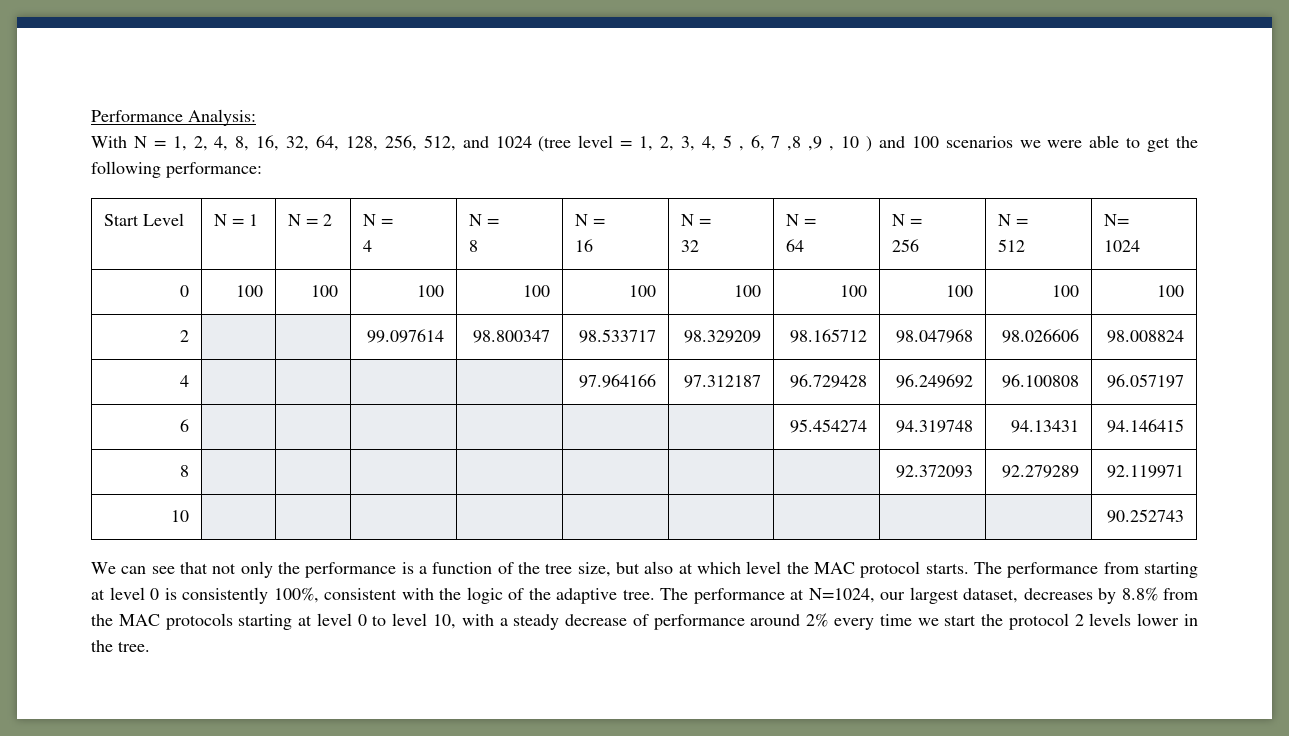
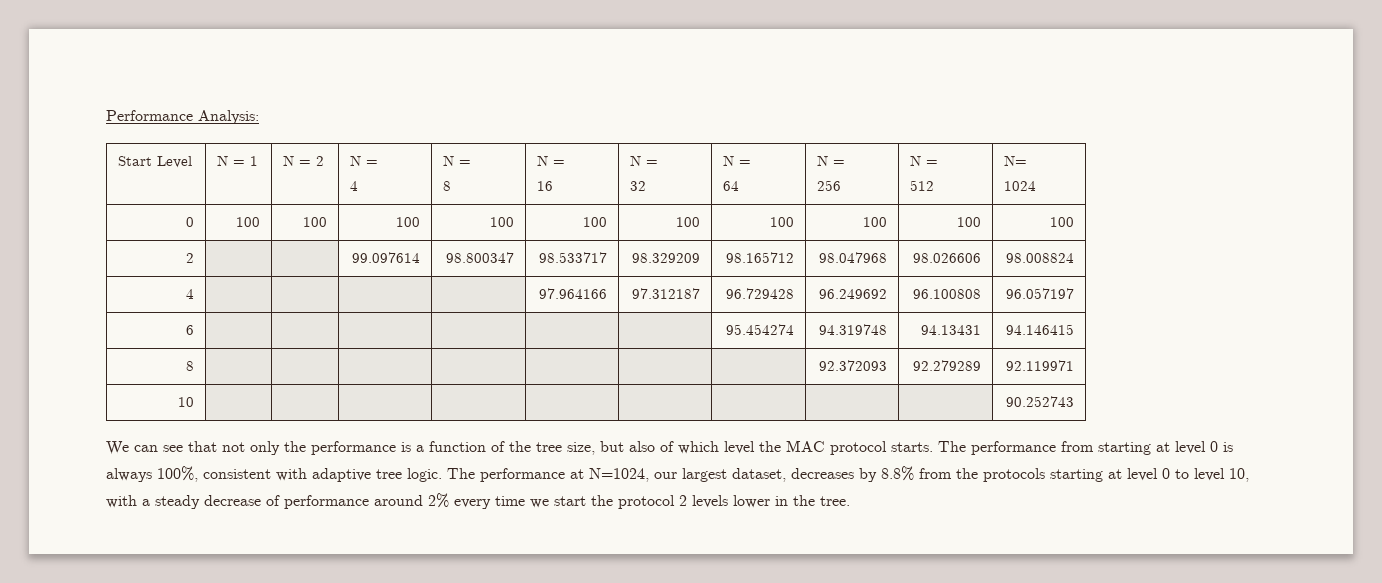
- With N = 1, 2, 4, 8, 16, 32, 64, 128, 256, 512, and 1024 (tree level = 1, 2, 3, 4, 5 , 6, 7 ,8 ,9 , 10 ) and 100 scenarios we were able to get the following performance:
- We can see that not only the performance is a function of the tree size, but also at which level the MAC protocol starts.
+ We can see that not only the performance is a function of the tree size, but also of which level the MAC protocol starts.
- The performance from starting at level 0 is consistently 100%, consistent with the logic of the adaptive tree.
+ The performance from starting at level 0 is always 100%, consistent with adaptive tree logic.
- The performance at N=1024, our largest dataset, decreases by 8.8% from the MAC protocols starting at level 0 to level 10, with a steady decrease of performance around 2% every time we start the protocol 2 levels lower in the tree.
+ The performance at N=1024, our largest dataset, decreases by 8.8% from the protocols starting at level 0 to level 10, with a steady decrease of performance around 2% every time we start the protocol 2 levels lower in the tree.

